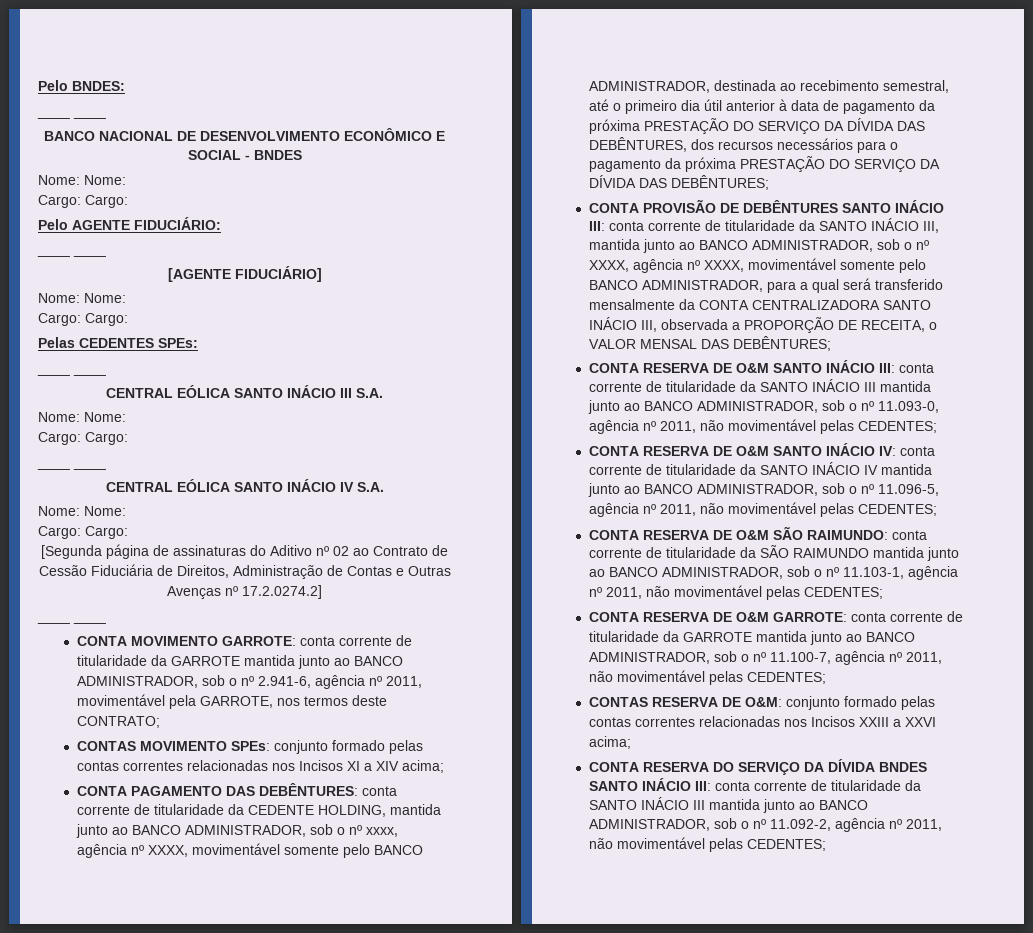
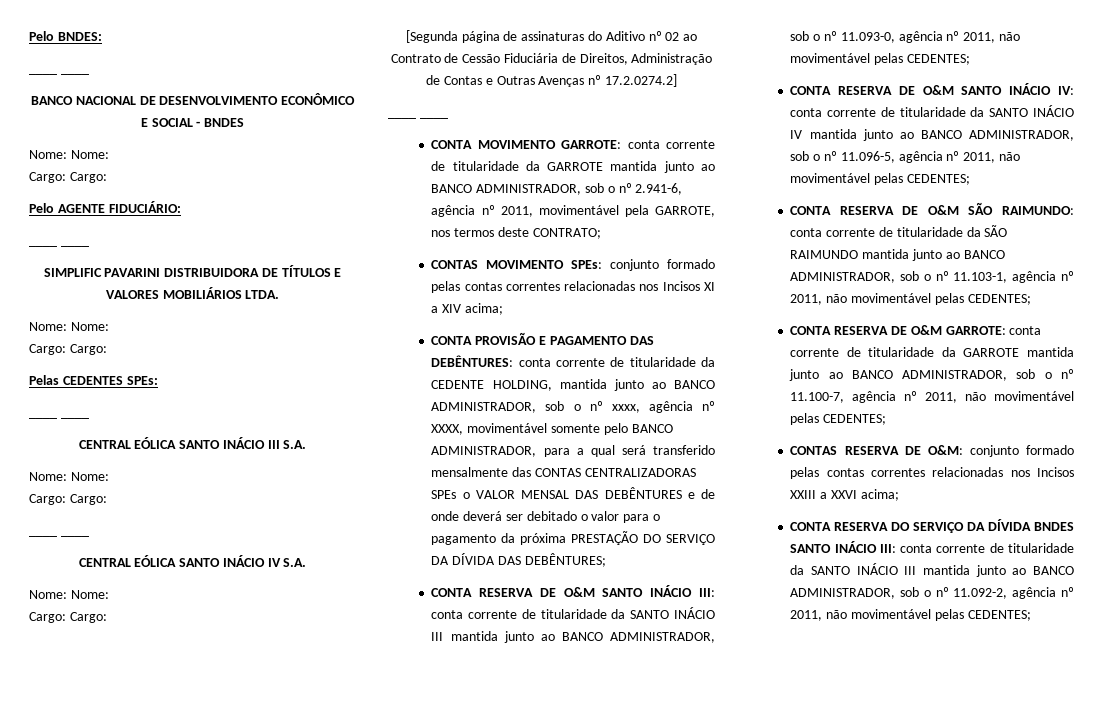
- [AGENTE FIDUCIÁRIO]
+ SIMPLIFIC PAVARINI DISTRIBUIDORA DE TÍTULOS E VALORES MOBILIÁRIOS LTDA.
- CONTA PAGAMENTO DAS DEBÊNTURES: conta corrente de titularidade da CEDENTE HOLDING, mantida junto ao BANCO ADMINISTRADOR, sob o nº xxxx, agência nº XXXX, movimentável somente pelo BANCO ADMINISTRADOR, destinada ao recebimento semestral, até o primeiro dia útil anterior à data de pagamento da próxima PRESTAÇÃO DO SERVIÇO DA DÍVIDA DAS DEBÊNTURES, dos recursos necessários para o pagamento da próxima PRESTAÇÃO DO SERVIÇO DA DÍVIDA DAS DEBÊNTURES;
+ CONTA PROVISÃO E PAGAMENTO DAS DEBÊNTURES: conta corrente de titularidade da CEDENTE HOLDING, mantida junto ao BANCO ADMINISTRADOR, sob o nº xxxx, agência nº XXXX, movimentável somente pelo BANCO ADMINISTRADOR, para a qual será transferido mensalmente das CONTAS CENTRALIZADORAS SPEs o VALOR MENSAL DAS DEBÊNTURES e de onde deverá ser debitado o valor para o pagamento da próxima PRESTAÇÃO DO SERVIÇO DA DÍVIDA DAS DEBÊNTURES;
- CONTA PROVISÃO DE DEBÊNTURES SANTO INÁCIO III: conta corrente de titularidade da SANTO INÁCIO III, mantida junto ao BANCO ADMINISTRADOR, sob o nº XXXX, agência nº XXXX, movimentável somente pelo BANCO ADMINISTRADOR, para a qual será transferido mensalmente da CONTA CENTRALIZADORA SANTO INÁCIO III, observada a PROPORÇÃO DE RECEITA, o VALOR MENSAL DAS DEBÊNTURES;

